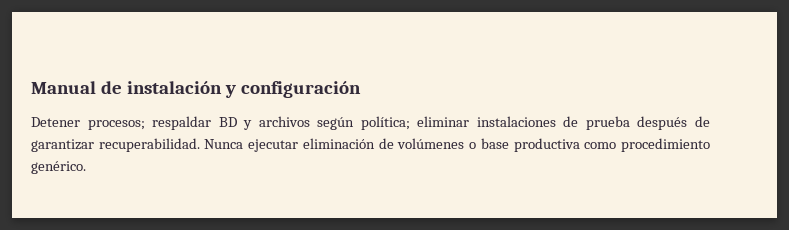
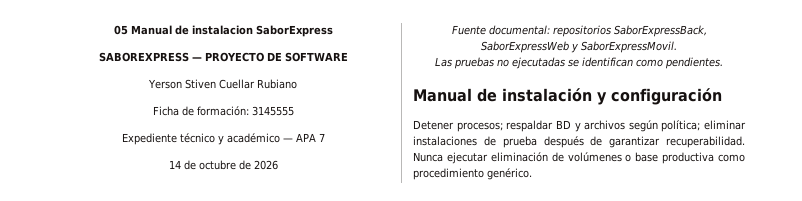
+ 05 Manual de instalacion SaborExpress
+ SABOREXPRESS — PROYECTO DE SOFTWARE
+ Yerson Stiven Cuellar Rubiano
+ Ficha de formación: 3145555
+ Expediente técnico y académico — APA 7
+ 14 de octubre de 2026
+ Fuente documental: repositorios SaborExpressBack, SaborExpressWeb y SaborExpressMovil.
+ Las pruebas no ejecutadas se identifican como pendientes.

